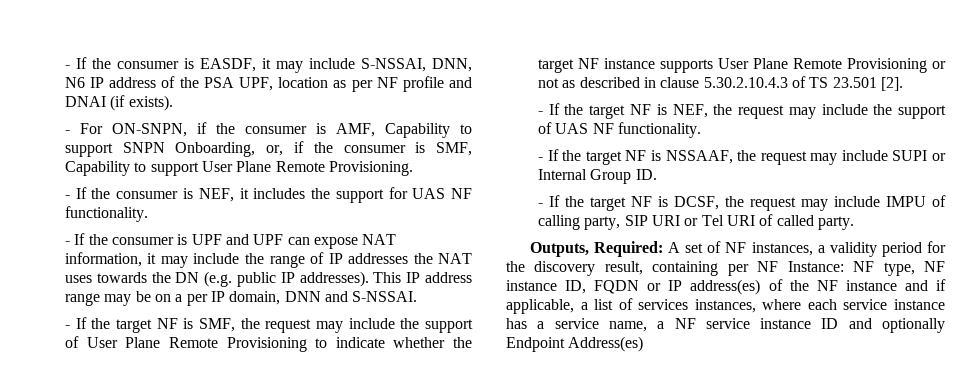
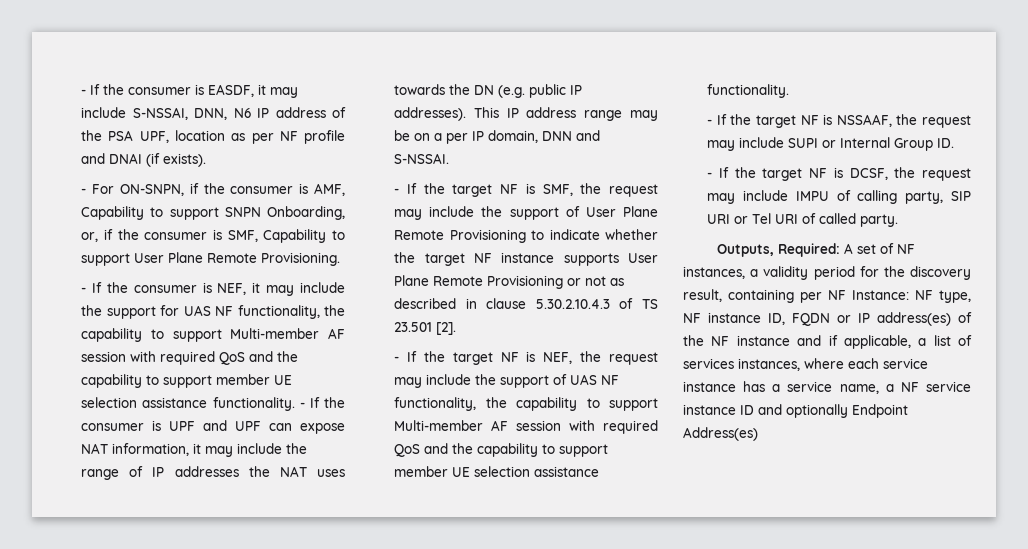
- - If the consumer is NEF, it includes the support for UAS NF functionality.
- - If the consumer is UPF and UPF can expose NAT information, it may include the range of IP addresses the NAT uses towards the DN (e.g. public IP addresses).
+ - If the consumer is NEF, it may include the support for UAS NF functionality, the capability to support Multi-member AF session with required QoS and the capability to support member UE selection assistance functionality. - If the consumer is UPF and UPF can expose NAT information, it may include the range of IP addresses the NAT uses towards the DN (e.g. public IP addresses).
- - If the target NF is NEF, the request may include the support of UAS NF functionality.
+ - If the target NF is NEF, the request may include the support of UAS NF functionality, the capability to support Multi-member AF session with required QoS and the capability to support member UE selection assistance functionality.

